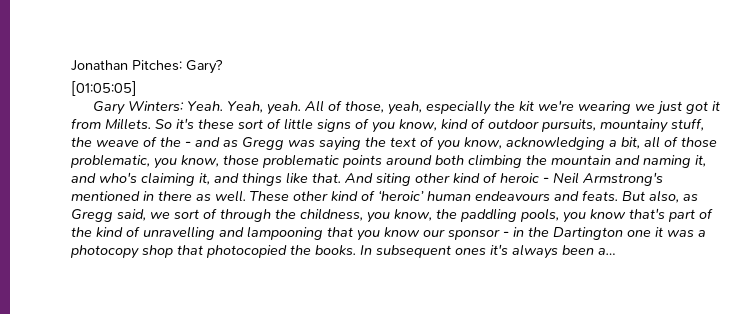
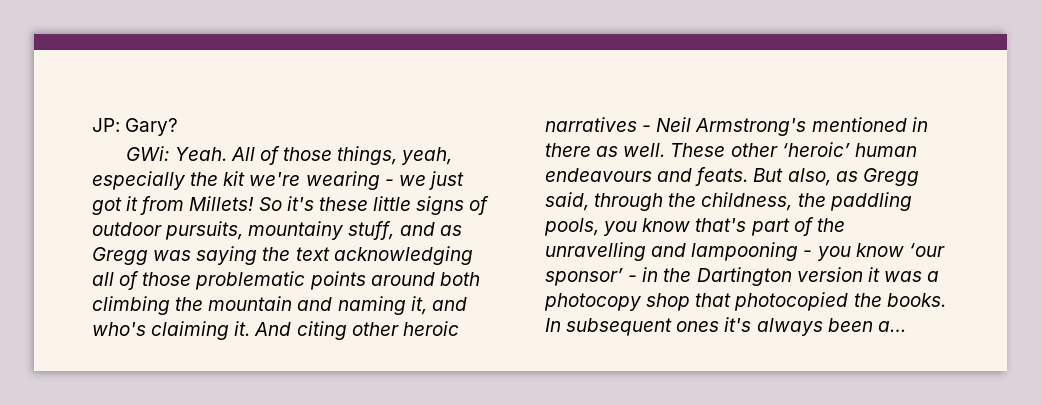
- Jonathan Pitches: Gary?
+ JP: Gary?
- [01:05:05]
- Gary Winters: Yeah. Yeah, yeah. All of those, yeah, especially the kit we're wearing we just got it from Millets.
+ GWi: Yeah. All of those things, yeah, especially the kit we're wearing - we just got it from Millets!
- So it's these sort of little signs of you know, kind of outdoor pursuits, mountainy stuff, the weave of the - and as Gregg was saying the text of you know, acknowledging a bit, all of those problematic, you know, those problematic points around both climbing the mountain and naming it, and who's claiming it, and things like that. And siting other kind of heroic - Neil Armstrong's mentioned in there as well.
+ So it's these little signs of outdoor pursuits, mountainy stuff, and as Gregg was saying the text acknowledging all of those problematic points around both climbing the mountain and naming it, and who's claiming it. And citing other heroic narratives - Neil Armstrong's mentioned in there as well.
- These other kind of ‘heroic’ human endeavours and feats.
+ These other ‘heroic’ human endeavours and feats.
- But also, as Gregg said, we sort of through the childness, you know, the paddling pools, you know that's part of the kind of unravelling and lampooning that you know our sponsor - in the Dartington one it was a photocopy shop that photocopied the books.
+ But also, as Gregg said, through the childness, the paddling pools, you know that's part of the unravelling and lampooning - you know ‘our sponsor’ - in the Dartington version it was a photocopy shop that photocopied the books.

